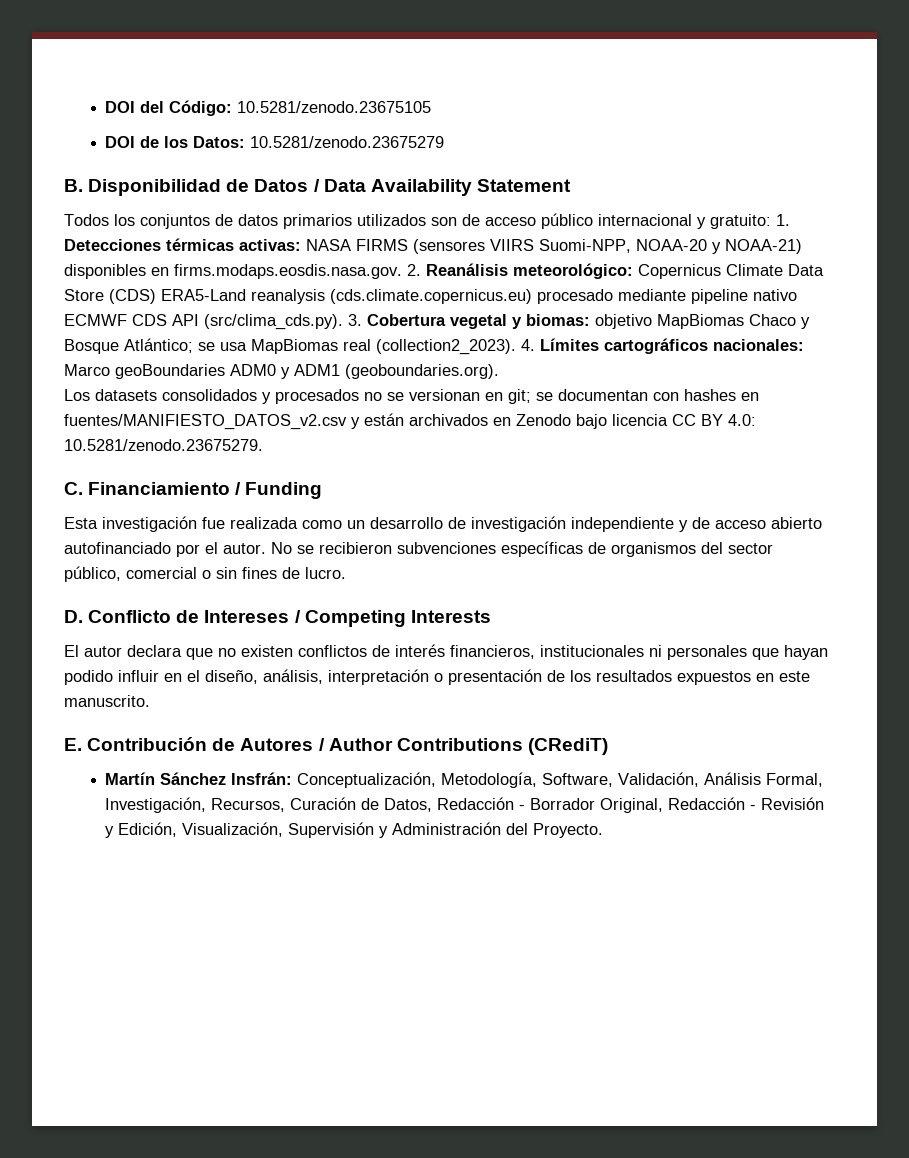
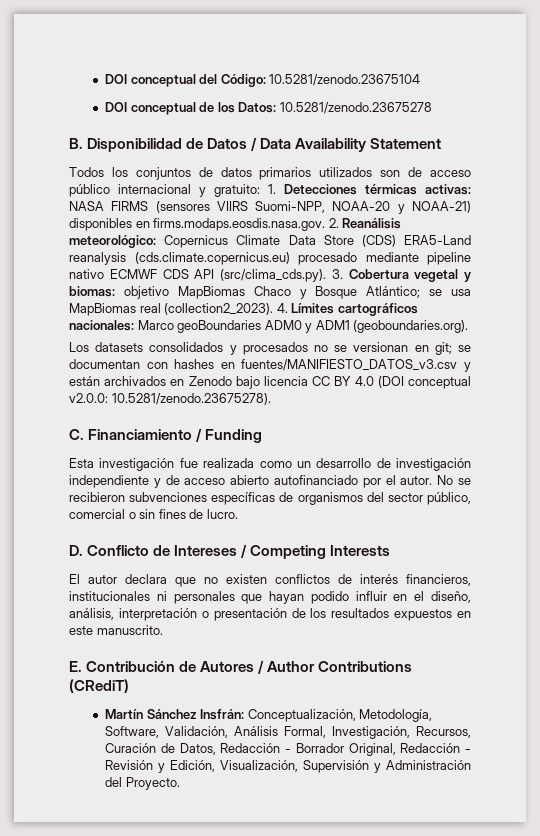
- DOI del Código: 10.5281/zenodo.23675105
- DOI de los Datos: 10.5281/zenodo.23675279
+ DOI conceptual del Código: 10.5281/zenodo.23675104
+ DOI conceptual de los Datos: 10.5281/zenodo.23675278
- Los datasets consolidados y procesados no se versionan en git; se documentan con hashes en fuentes/MANIFIESTO_DATOS_v2.csv y están archivados en Zenodo bajo licencia CC BY 4.0: 10.5281/zenodo.23675279.
+ Los datasets consolidados y procesados no se versionan en git; se documentan con hashes en fuentes/MANIFIESTO_DATOS_v3.csv y están archivados en Zenodo bajo licencia CC BY 4.0 (DOI conceptual v2.0.0: 10.5281/zenodo.23675278).

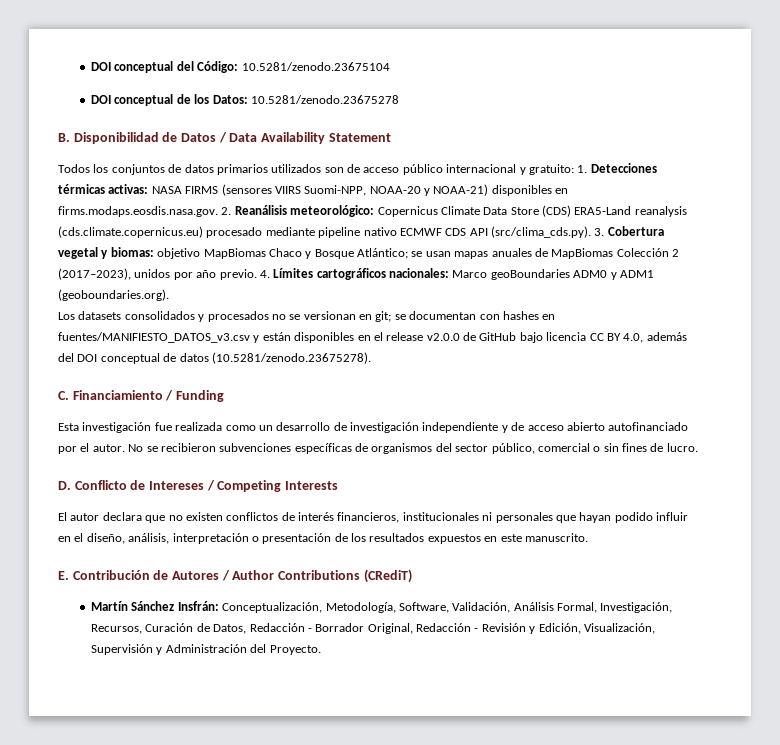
- Todos los conjuntos de datos primarios utilizados son de acceso público internacional y gratuito: 1. Detecciones térmicas activas: NASA FIRMS (sensores VIIRS Suomi-NPP, NOAA-20 y NOAA-21) disponibles en firms.modaps.eosdis.nasa.gov. 2. Reanálisis meteorológico: Copernicus Climate Data Store (CDS) ERA5-Land reanalysis (cds.climate.copernicus.eu) procesado mediante pipeline nativo ECMWF CDS API (src/clima_cds.py). 3. Cobertura vegetal y biomas: objetivo MapBiomas Chaco y Bosque Atlántico; se usa MapBiomas real (collection2_2023).
+ Todos los conjuntos de datos primarios utilizados son de acceso público internacional y gratuito: 1. Detecciones térmicas activas: NASA FIRMS (sensores VIIRS Suomi-NPP, NOAA-20 y NOAA-21) disponibles en firms.modaps.eosdis.nasa.gov. 2. Reanálisis meteorológico: Copernicus Climate Data Store (CDS) ERA5-Land reanalysis (cds.climate.copernicus.eu) procesado mediante pipeline nativo ECMWF CDS API (src/clima_cds.py). 3. Cobertura vegetal y biomas: objetivo MapBiomas Chaco y Bosque Atlántico; se usan mapas anuales de MapBiomas Colección 2 (2017–2023), unidos por año previo.
- Los datasets consolidados y procesados no se versionan en git; se documentan con hashes en fuentes/MANIFIESTO_DATOS_v3.csv y están archivados en Zenodo bajo licencia CC BY 4.0 (DOI conceptual v2.0.0: 10.5281/zenodo.23675278).
+ Los datasets consolidados y procesados no se versionan en git; se documentan con hashes en fuentes/MANIFIESTO_DATOS_v3.csv y están disponibles en el release v2.0.0 de GitHub bajo licencia CC BY 4.0, además del DOI conceptual de datos (10.5281/zenodo.23675278).

